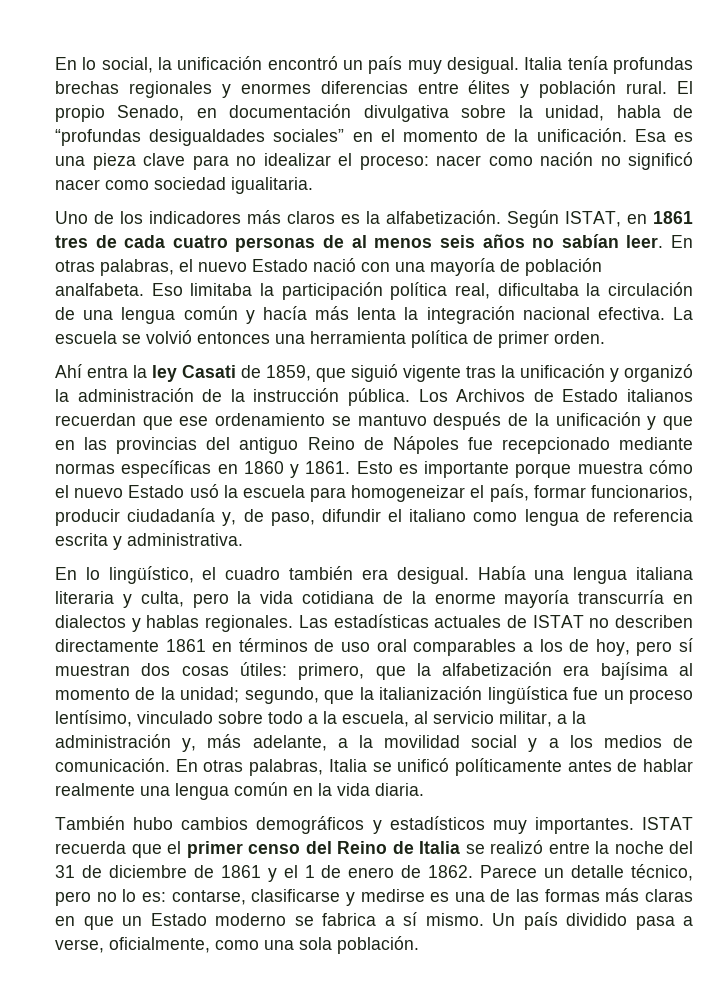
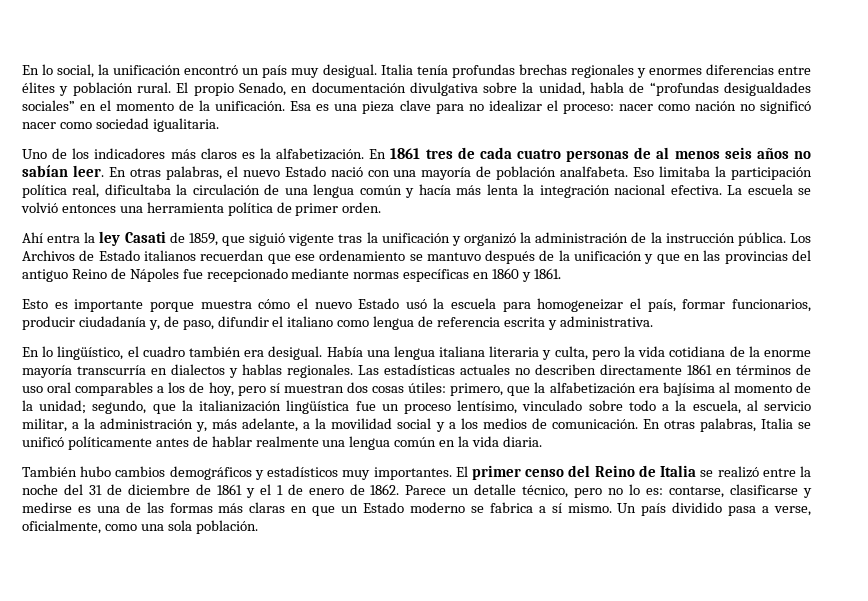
- Según ISTAT, en 1861 tres de cada cuatro personas de al menos seis años no sabían leer.
+ En 1861 tres de cada cuatro personas de al menos seis años no sabían leer.
- Los Archivos de Estado italianos recuerdan que ese ordenamiento se mantuvo después de la unificación y que en las provincias del antiguo Reino de Nápoles fue recepcionado mediante normas específicas en 1860 y 1861. Esto es importante porque muestra cómo el nuevo Estado usó la escuela para homogeneizar el país, formar funcionarios, producir ciudadanía y, de paso, difundir el italiano como lengua de referencia escrita y administrativa.
+ Los Archivos de Estado italianos recuerdan que ese ordenamiento se mantuvo después de la unificación y que en las provincias del antiguo Reino de Nápoles fue recepcionado mediante normas específicas en 1860 y 1861.
+ Esto es importante porque muestra cómo el nuevo Estado usó la escuela para homogeneizar el país, formar funcionarios, producir ciudadanía y, de paso, difundir el italiano como lengua de referencia escrita y administrativa.
- Las estadísticas actuales de ISTAT no describen directamente 1861 en términos de uso oral comparables a los de hoy, pero sí muestran dos cosas útiles:
+ Las estadísticas actuales no describen directamente 1861 en términos de uso oral comparables a los de hoy, pero sí muestran dos cosas útiles:
- ISTAT recuerda que el primer censo del Reino de Italia se realizó entre la noche del 31 de diciembre de 1861 y el 1 de enero de 1862.
+ El primer censo del Reino de Italia se realizó entre la noche del 31 de diciembre de 1861 y el 1 de enero de 1862.

